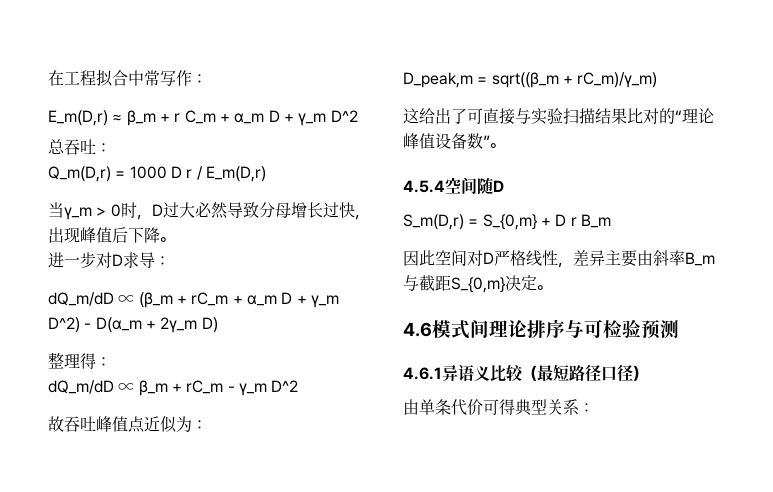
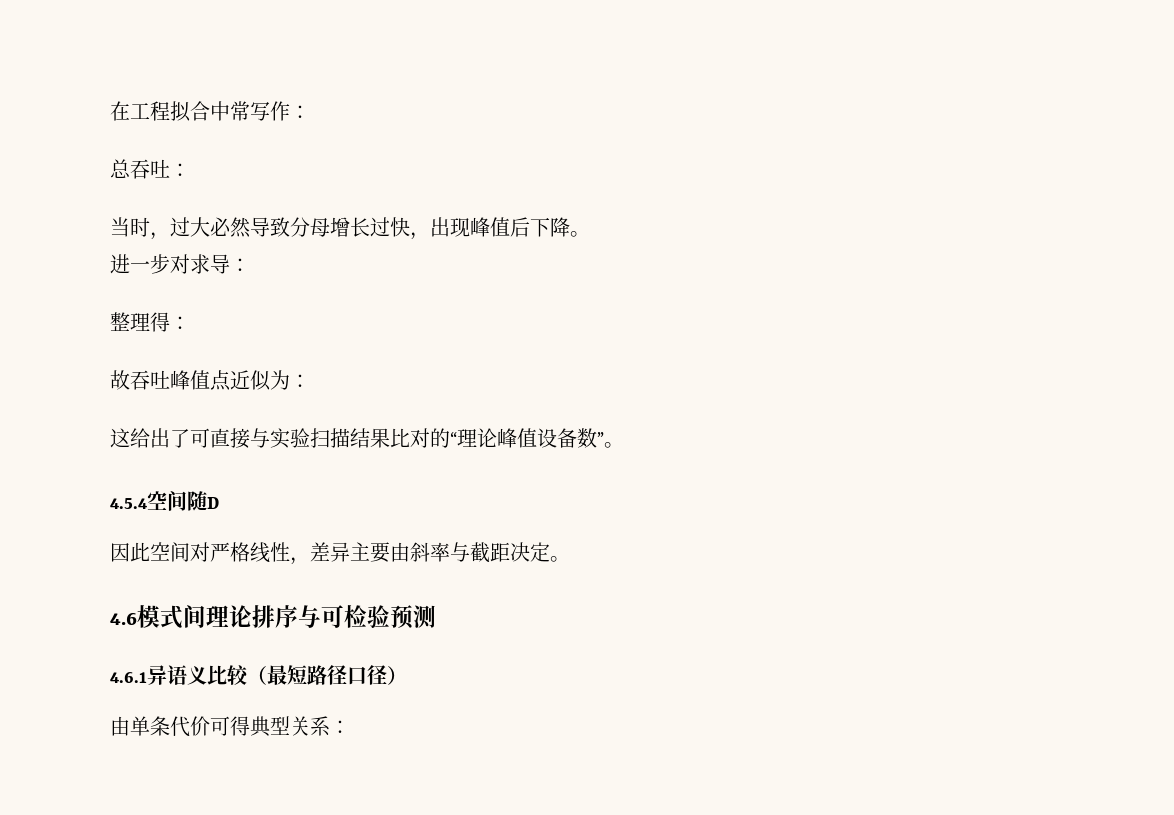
- E_m(D,r) ≈ β_m + r C_m + α_m D + γ_m D^2
  总吞吐：
- Q_m(D,r) = 1000 D r / E_m(D,r)
- 当γ_m > 0时，D过大必然导致分母增长过快，出现峰值后下降。
+ 当时，过大必然导致分母增长过快，出现峰值后下降。
- 进一步对D求导：
+ 进一步对求导：
- dQ_m/dD ∝ (β_m + rC_m + α_m D + γ_m D^2) - D(α_m + 2γ_m D)
  整理得：
- dQ_m/dD ∝ β_m + rC_m - γ_m D^2
- D_peak,m = sqrt((β_m + rC_m)/γ_m)
- S_m(D,r) = S_{0,m} + D r B_m
- 因此空间对D严格线性，差异主要由斜率B_m与截距S_{0,m}决定。
+ 因此空间对严格线性，差异主要由斜率与截距决定。

